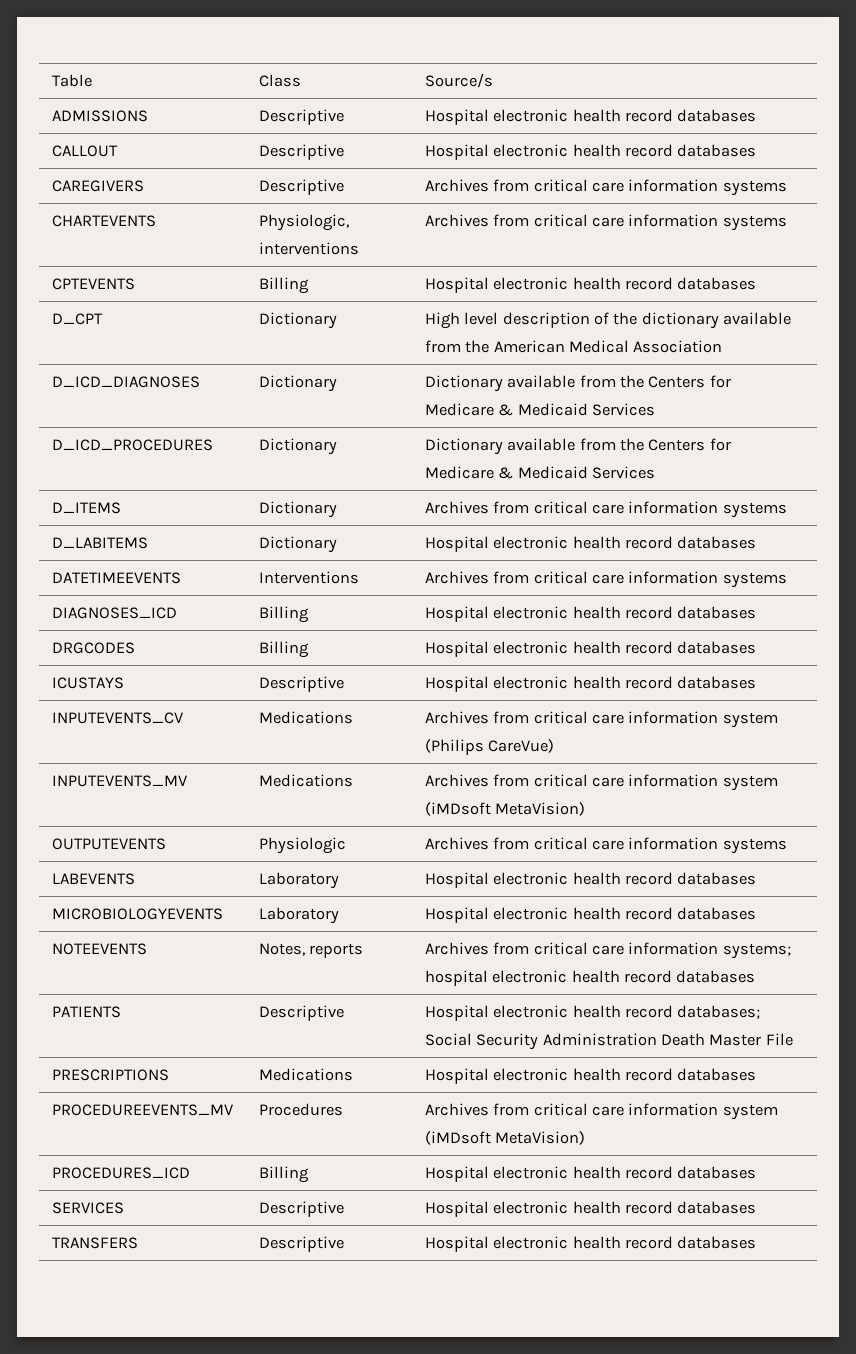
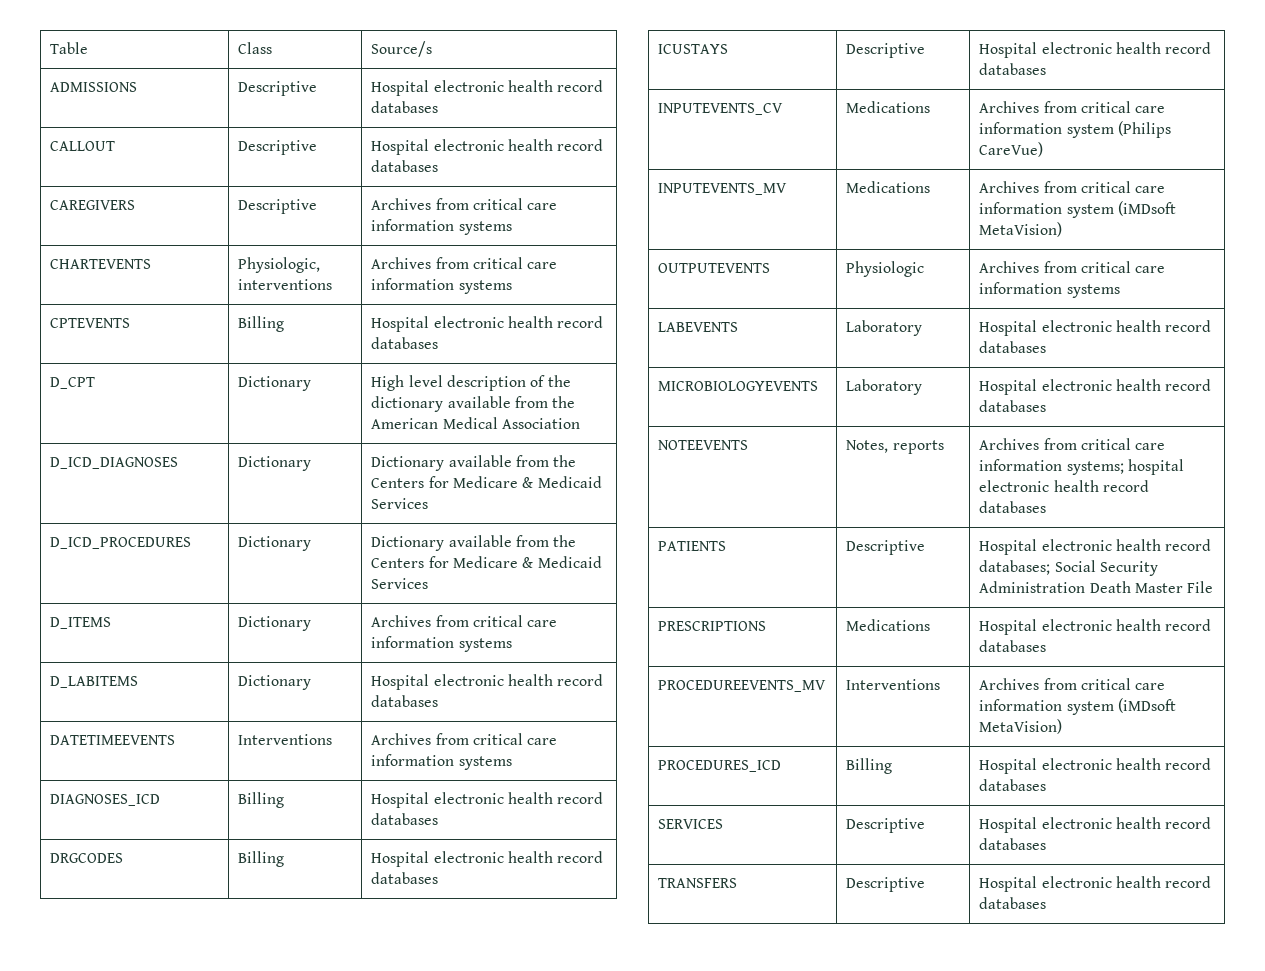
- PROCEDUREEVENTS_MV | Procedures | Archives from critical care information system (iMDsoft MetaVision)
+ PROCEDUREEVENTS_MV | Interventions | Archives from critical care information system (iMDsoft MetaVision)

